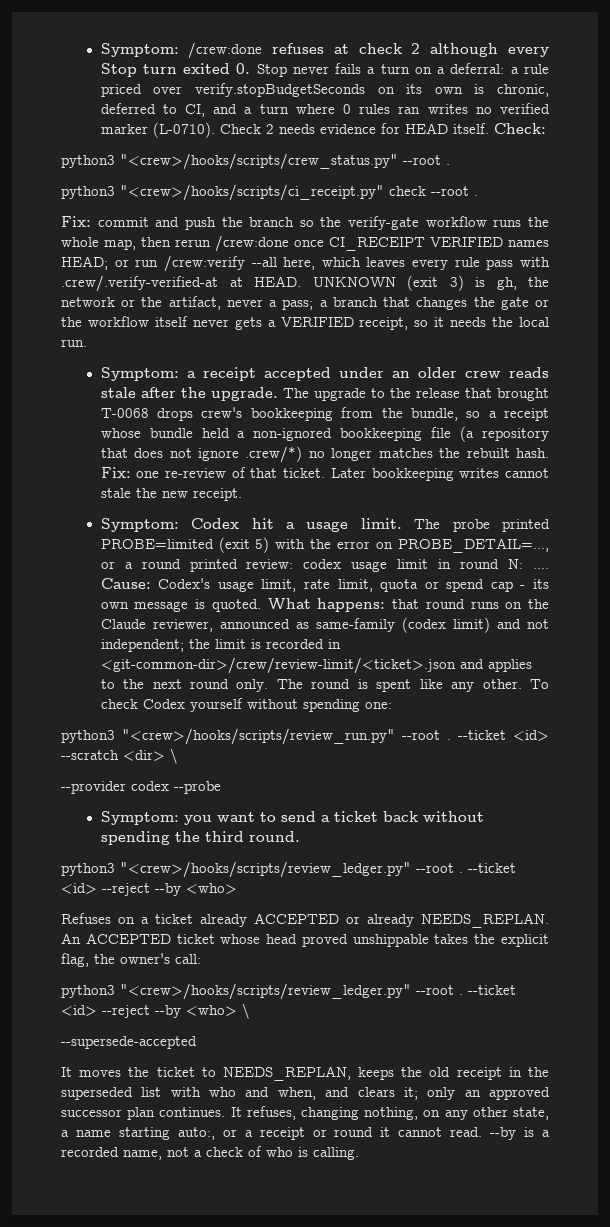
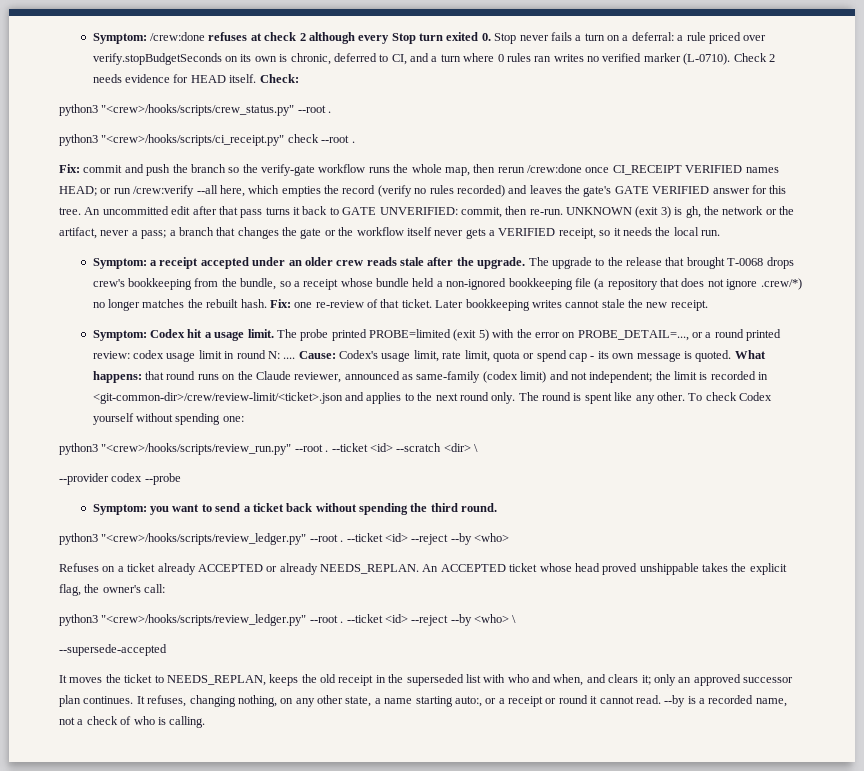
- Fix: commit and push the branch so the verify-gate workflow runs the whole map, then rerun /crew:done once CI_RECEIPT VERIFIED names HEAD; or run /crew:verify --all here, which leaves every rule pass with .crew/.verify-verified-at at HEAD.
+ Fix: commit and push the branch so the verify-gate workflow runs the whole map, then rerun /crew:done once CI_RECEIPT VERIFIED names HEAD; or run /crew:verify --all here, which empties the record (verify no rules recorded) and leaves the gate's GATE VERIFIED answer for this tree. An uncommitted edit after that pass turns it back to GATE UNVERIFIED: commit, then re-run.

